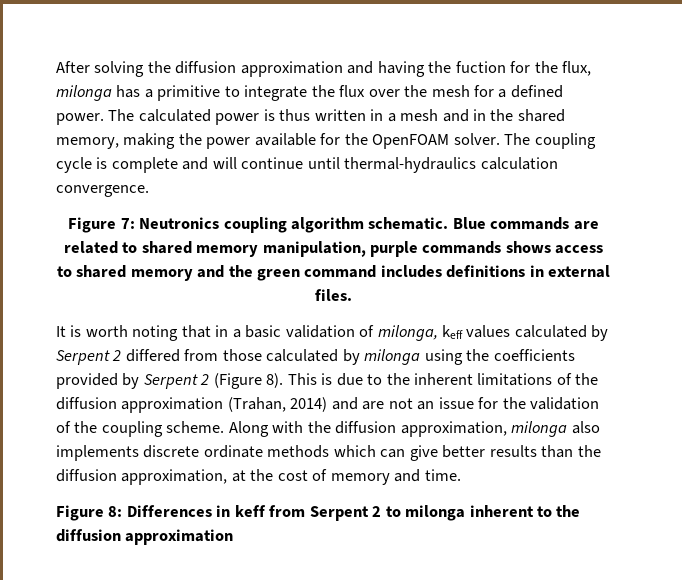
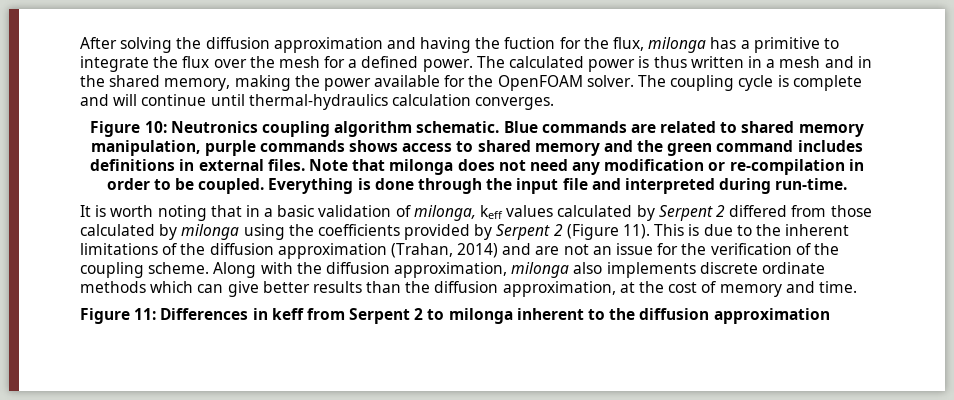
- The coupling cycle is complete and will continue until thermal-hydraulics calculation convergence.
- Figure 7: Neutronics coupling algorithm schematic.
+ The coupling cycle is complete and will continue until thermal-hydraulics calculation converges.
+ Figure 10: Neutronics coupling algorithm schematic.
+ Note that milonga does not need any modification or re-compilation in order to be coupled. Everything is done through the input file and interpreted during run-time.
- It is worth noting that in a basic validation of milonga, keff values calculated by Serpent 2 differed from those calculated by milonga using the coefficients provided by Serpent 2 (Figure 8).
+ It is worth noting that in a basic validation of milonga, keff values calculated by Serpent 2 differed from those calculated by milonga using the coefficients provided by Serpent 2 (Figure 11).
- This is due to the inherent limitations of the diffusion approximation (Trahan, 2014) and are not an issue for the validation of the coupling scheme.
+ This is due to the inherent limitations of the diffusion approximation (Trahan, 2014) and are not an issue for the verification of the coupling scheme.
- Figure 8: Differences in keff from Serpent 2 to milonga inherent to the diffusion approximation
+ Figure 11: Differences in keff from Serpent 2 to milonga inherent to the diffusion approximation

